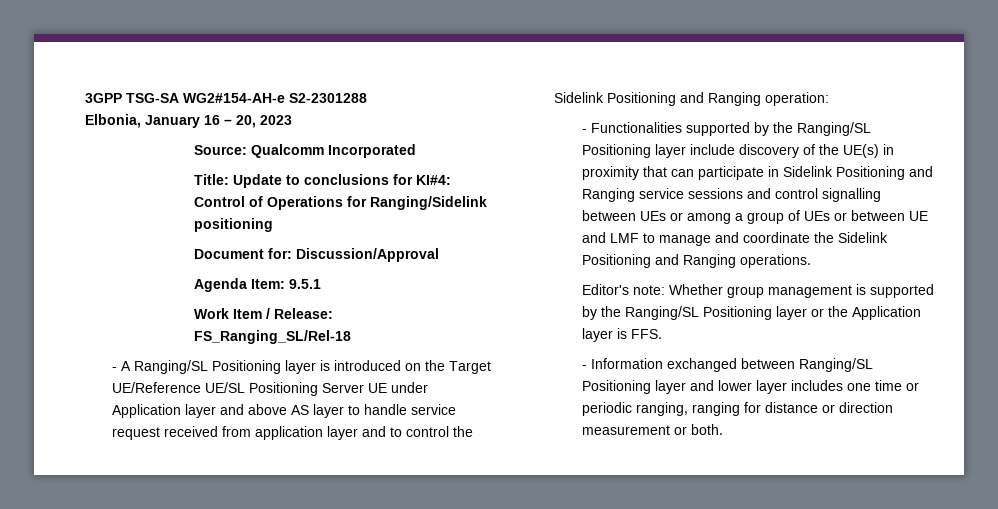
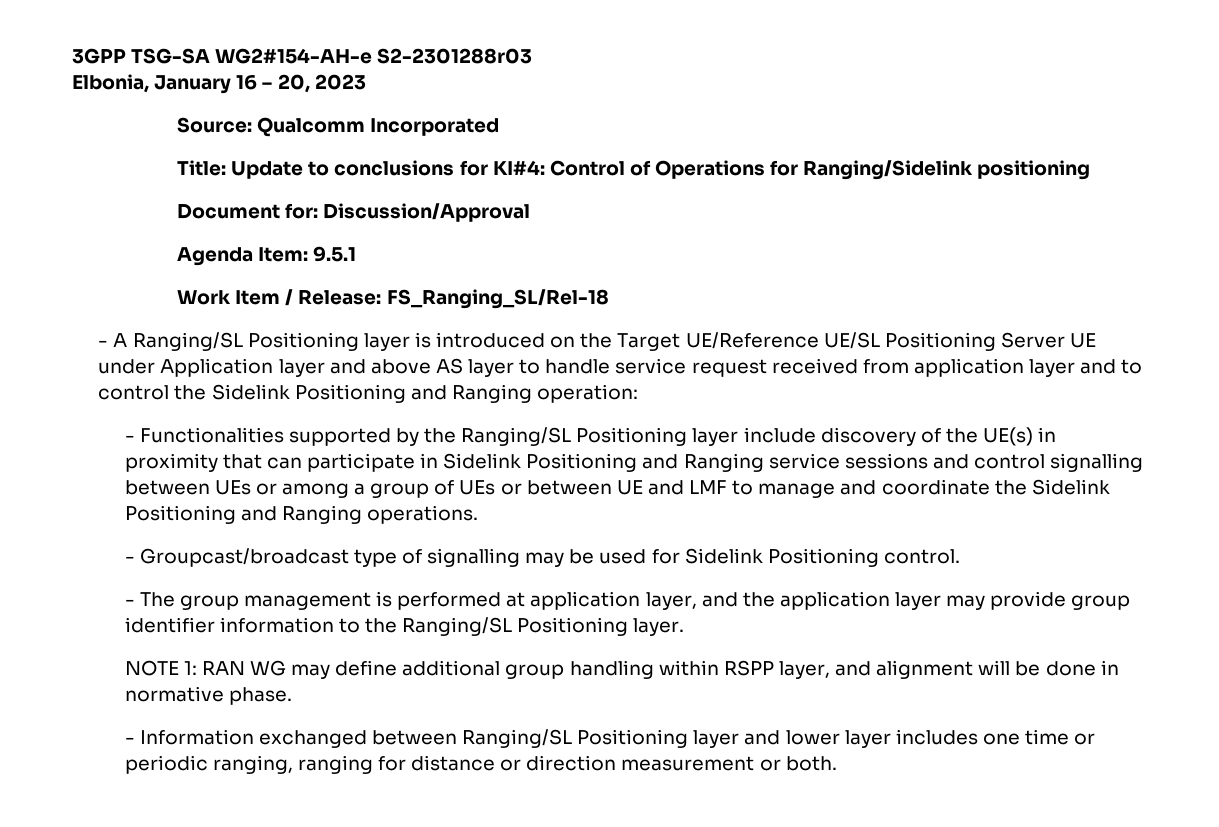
- 3GPP TSG-SA WG2#154-AH-e S2-2301288
+ 3GPP TSG-SA WG2#154-AH-e S2-2301288r03
- Editor's note: Whether group management is supported by the Ranging/SL Positioning layer or the Application layer is FFS.
+ - Groupcast/broadcast type of signalling may be used for Sidelink Positioning control.
+ - The group management is performed at application layer, and the application layer may provide group identifier information to the Ranging/SL Positioning layer.
+ NOTE 1: RAN WG may define additional group handling within RSPP layer, and alignment will be done in normative phase.

